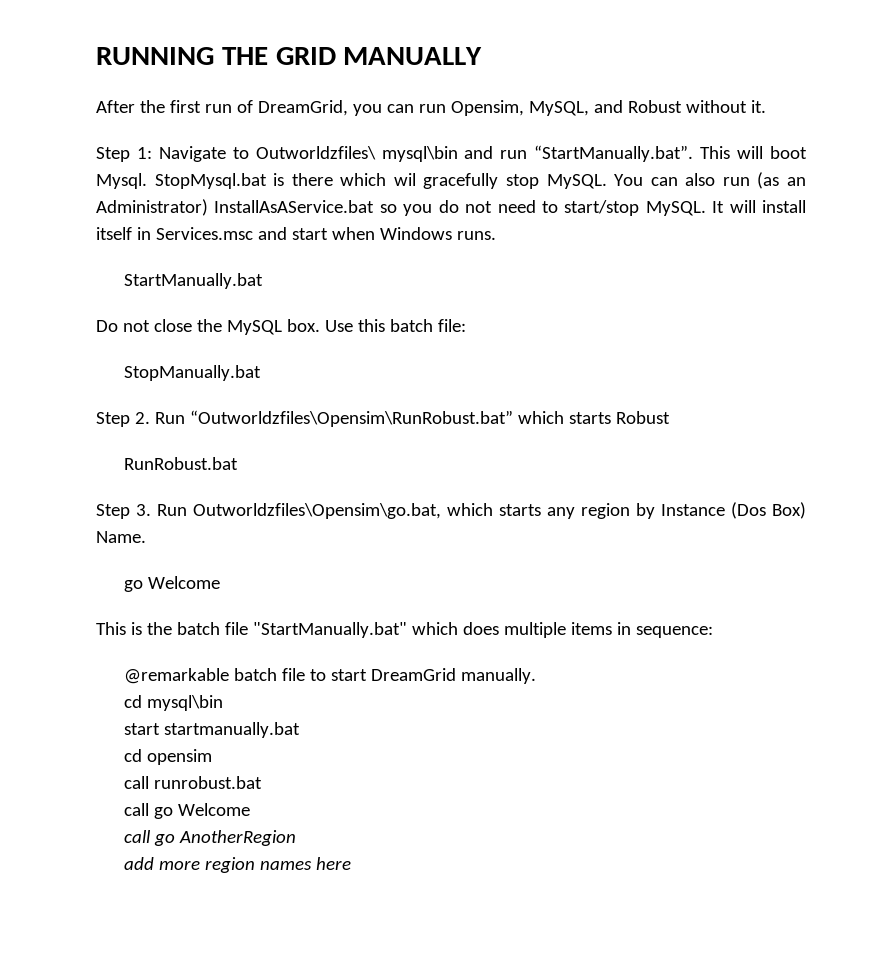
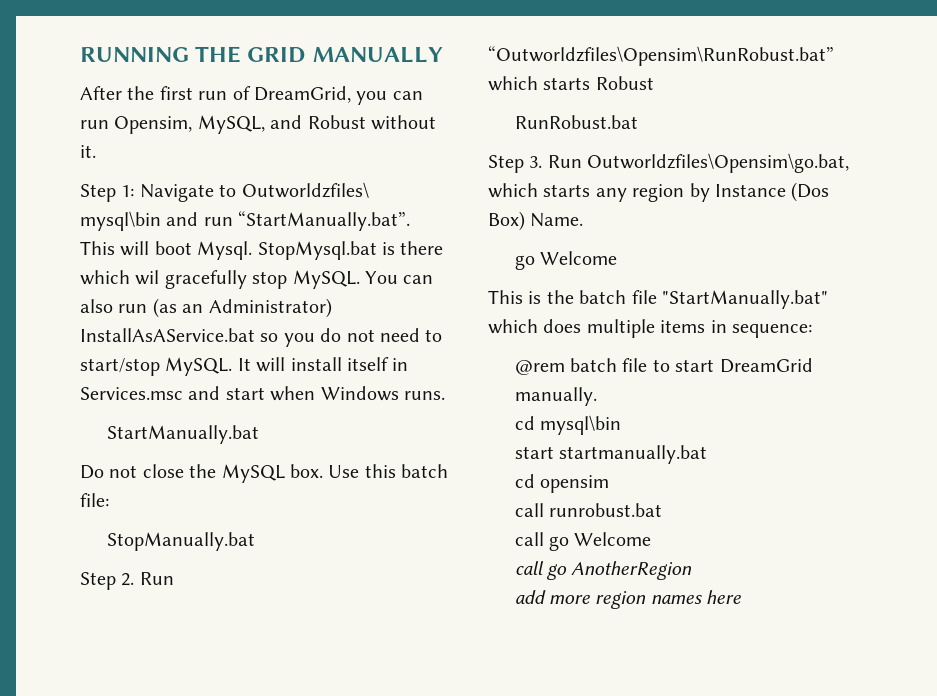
- @remarkable batch file to start DreamGrid manually.
+ @rem batch file to start DreamGrid manually.

